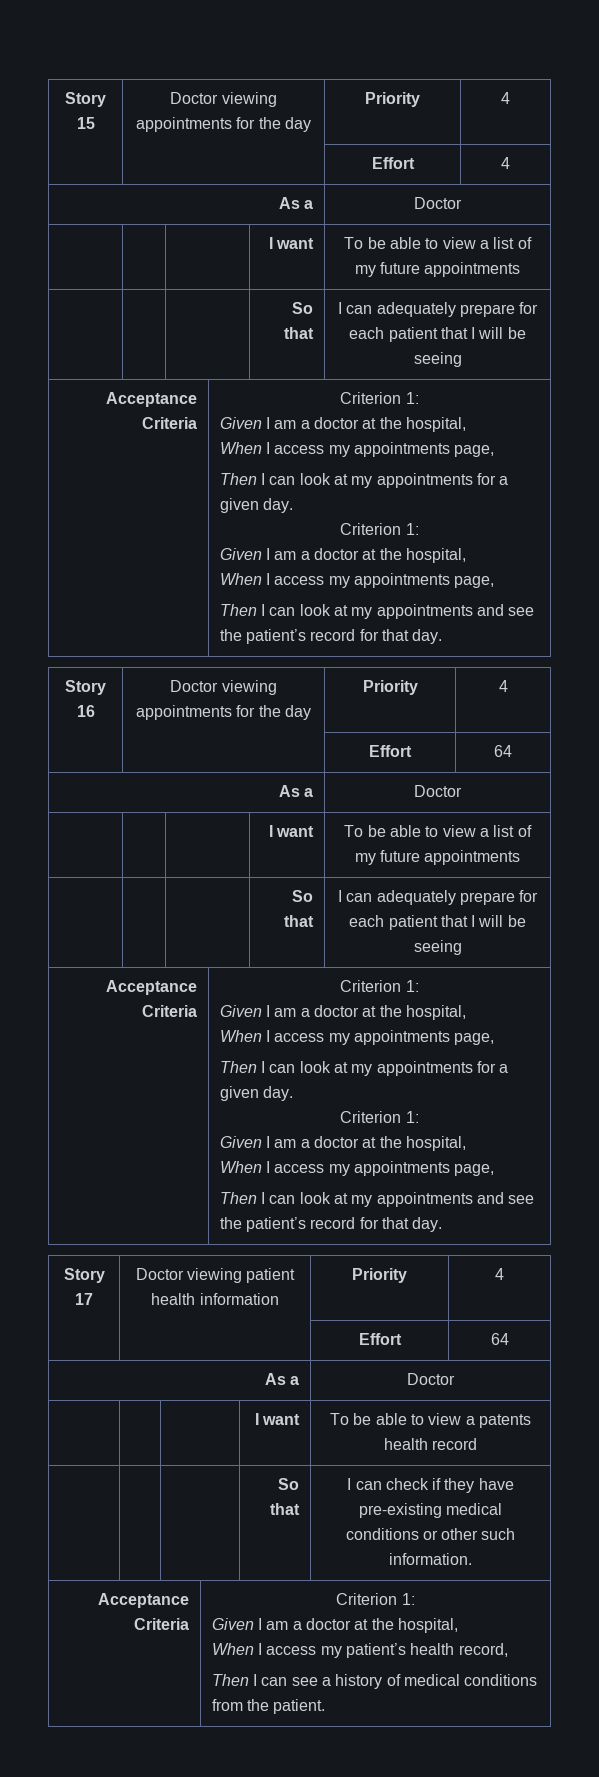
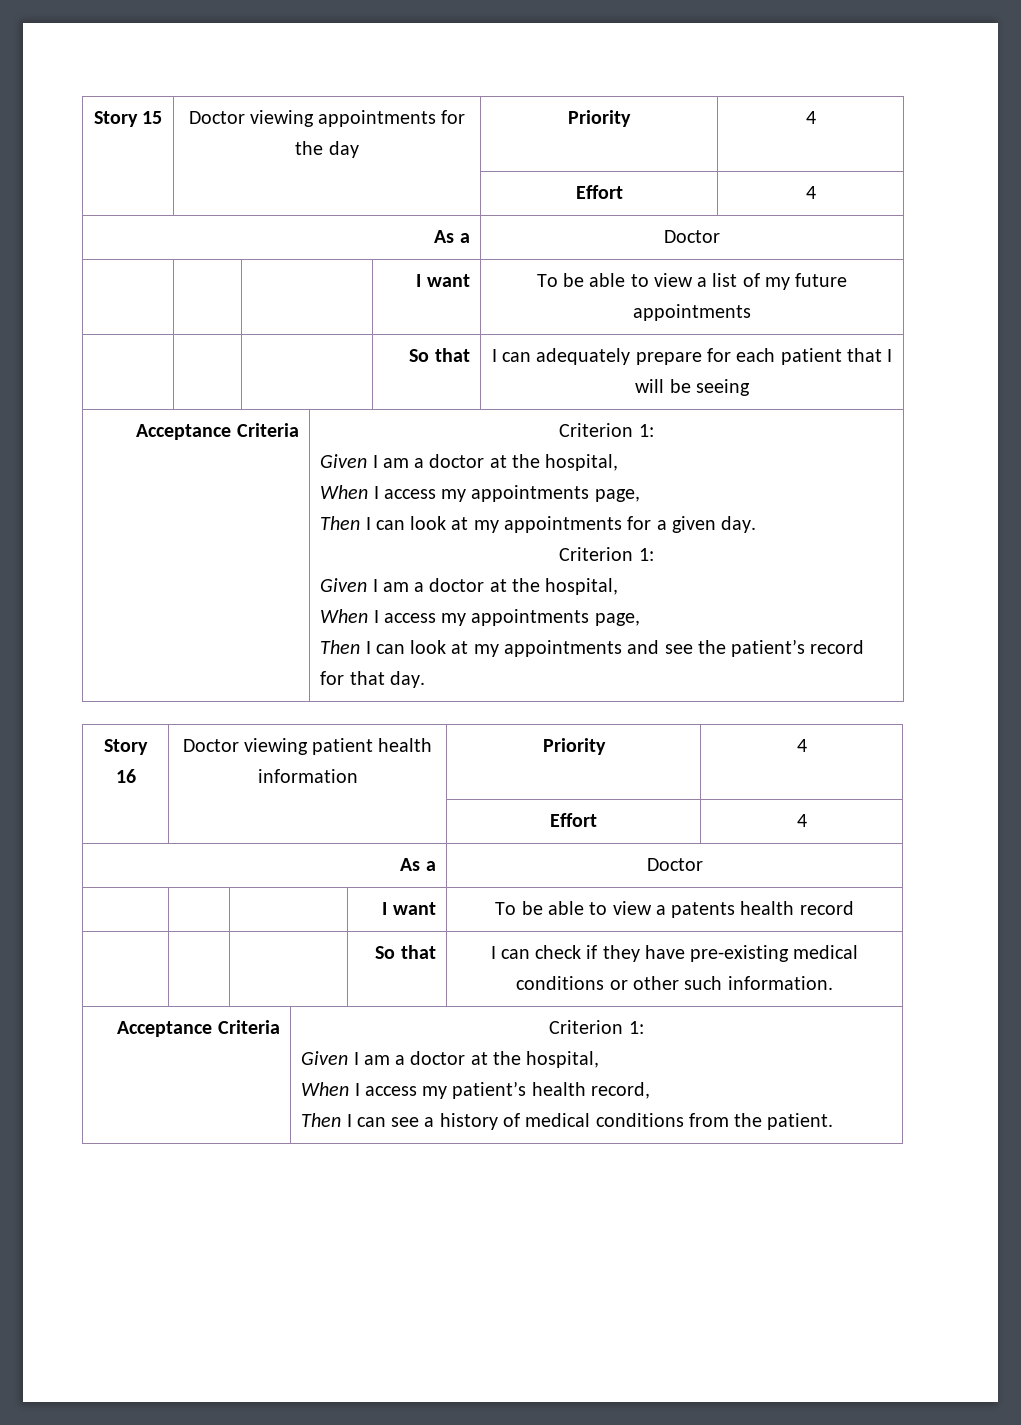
- Story 16 | Doctor viewing appointments for the day | Priority | 4
- | | Effort | 64
- As a | Doctor
- | | | I want | To be able to view a list of my future appointments
- | | | So that | I can adequately prepare for each patient that I will be seeing
- Acceptance Criteria | Criterion 1:
- Given I am a doctor at the hospital,
- When I access my appointments page,
- Then I can look at my appointments for a given day.
- Criterion 1:
- Given I am a doctor at the hospital,
- When I access my appointments page,
- Then I can look at my appointments and see the patient’s record for that day.
- Story 17 | Doctor viewing patient health information | Priority | 4
- | | Effort | 64
+ Story 16 | Doctor viewing patient health information | Priority | 4
+ | | Effort | 4

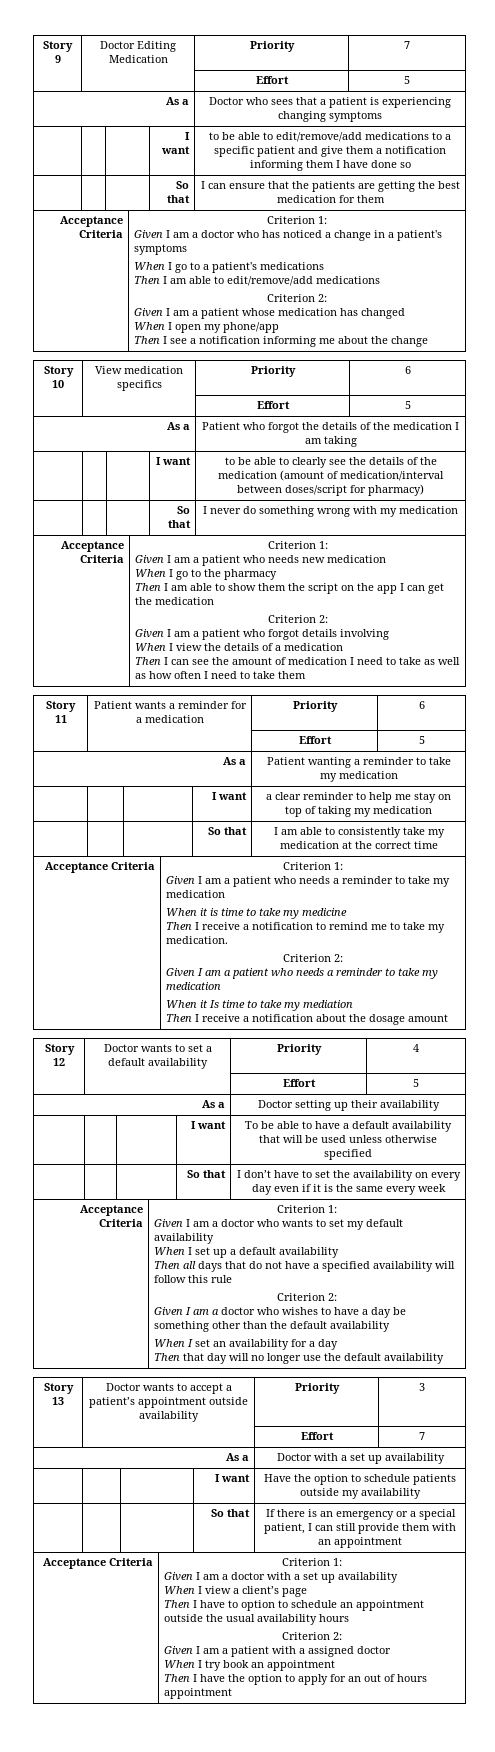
- Story 15 | Doctor viewing appointments for the day | Priority | 4
- | | Effort | 4
- As a | Doctor
- | | | I want | To be able to view a list of my future appointments
- | | | So that | I can adequately prepare for each patient that I will be seeing
+ Story 9 | Doctor Editing Medication | Priority | 7
+ | | Effort | 5
+ As a | Doctor who sees that a patient is experiencing changing symptoms
+ | | | I want | to be able to edit/remove/add medications to a specific patient and give them a notification informing them I have done so
+ | | | So that | I can ensure that the patients are getting the best medication for them
  Acceptance Criteria | Criterion 1:
- Given I am a doctor at the hospital,
- When I access my appointments page,
- Then I can look at my appointments for a given day.
- Criterion 1:
- Given I am a doctor at the hospital,
- When I access my appointments page,
- Then I can look at my appointments and see the patient’s record for that day.
- Story 16 | Doctor viewing patient health information | Priority | 4
- | | Effort | 4
- As a | Doctor
- | | | I want | To be able to view a patents health record
- | | | So that | I can check if they have pre-existing medical conditions or other such information.
+ Given I am a doctor who has noticed a change in a patient's symptoms
+ When I go to a patient's medications
+ Then I am able to edit/remove/add medications
+ Criterion 2:
+ Given I am a patient whose medication has changed
+ When I open my phone/app
+ Then I see a notification informing me about the change
+ Story 10 | View medication specifics | Priority | 6
+ | | Effort | 5
+ As a | Patient who forgot the details of the medication I am taking
+ | | | I want | to be able to clearly see the details of the medication (amount of medication/interval between doses/script for pharmacy)
+ | | | So that | I never do something wrong with my medication
  Acceptance Criteria | Criterion 1:
- Given I am a doctor at the hospital,
- When I access my patient’s health record,
- Then I can see a history of medical conditions from the patient.
+ Given I am a patient who needs new medication
+ When I go to the pharmacy
+ Then I am able to show them the script on the app I can get the medication
+ Criterion 2:
+ Given I am a patient who forgot details involving
+ When I view the details of a medication
+ Then I can see the amount of medication I need to take as well as how often I need to take them
+ Story 11 | Patient wants a reminder for a medication | Priority | 6
+ | | Effort | 5
+ As a | Patient wanting a reminder to take my medication
+ | | | I want | a clear reminder to help me stay on top of taking my medication
+ | | | So that | I am able to consistently take my medication at the correct time
+ Acceptance Criteria | Criterion 1:
+ Given I am a patient who needs a reminder to take my medication
+ When it is time to take my medicine
+ Then I receive a notification to remind me to take my medication.
+ Criterion 2:
+ Given I am a patient who needs a reminder to take my medication
+ When it Is time to take my mediation
+ Then I receive a notification about the dosage amount
+ Story 12 | Doctor wants to set a default availability | Priority | 4
+ | | Effort | 5
+ As a | Doctor setting up their availability
+ | | | I want | To be able to have a default availability that will be used unless otherwise specified
+ | | | So that | I don’t have to set the availability on every day even if it is the same every week
+ Acceptance Criteria | Criterion 1:
+ Given I am a doctor who wants to set my default availability
+ When I set up a default availability
+ Then all days that do not have a specified availability will follow this rule
+ Criterion 2:
+ Given I am a doctor who wishes to have a day be something other than the default availability
+ When I set an availability for a day
+ Then that day will no longer use the default availability
+ Story 13 | Doctor wants to accept a patient’s appointment outside availability | Priority | 3
+ | | Effort | 7
+ As a | Doctor with a set up availability
+ | | | I want | Have the option to schedule patients outside my availability
+ | | | So that | If there is an emergency or a special patient, I can still provide them with an appointment
+ Acceptance Criteria | Criterion 1:
+ Given I am a doctor with a set up availability
+ When I view a client’s page
+ Then I have to option to schedule an appointment outside the usual availability hours
+ Criterion 2:
+ Given I am a patient with a assigned doctor
+ When I try book an appointment
+ Then I have the option to apply for an out of hours appointment

